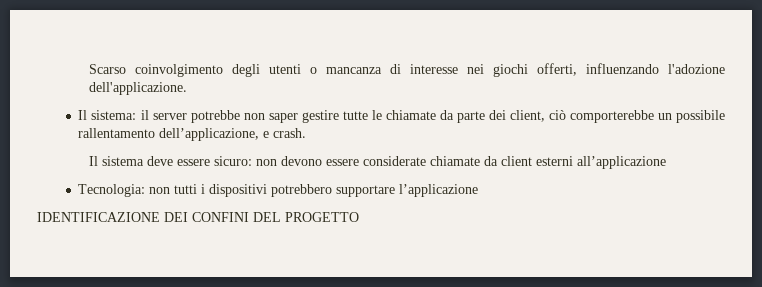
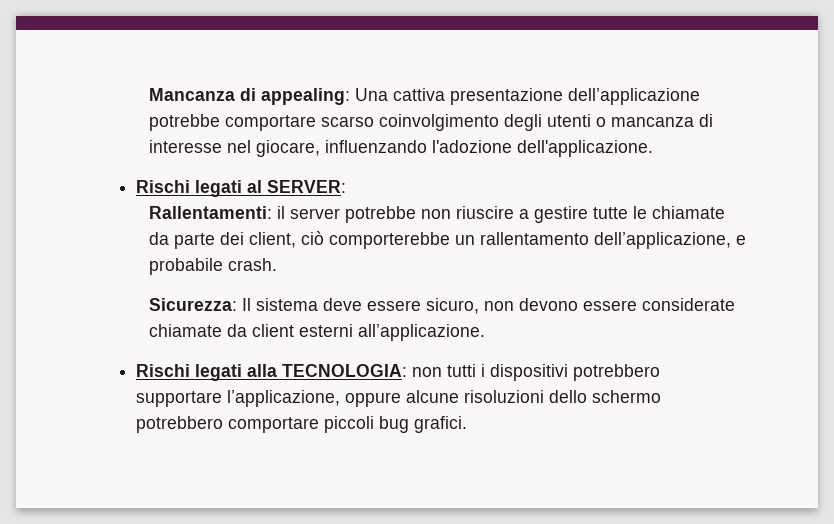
- Scarso coinvolgimento degli utenti o mancanza di interesse nei giochi offerti, influenzando l'adozione dell'applicazione.
+ Mancanza di appealing: Una cattiva presentazione dell’applicazione potrebbe comportare scarso coinvolgimento degli utenti o mancanza di interesse nel giocare, influenzando l'adozione dell'applicazione.
- Il sistema: il server potrebbe non saper gestire tutte le chiamate da parte dei client, ciò comporterebbe un possibile rallentamento dell’applicazione, e crash.
+ Rischi legati al SERVER:
+ Rallentamenti: il server potrebbe non riuscire a gestire tutte le chiamate da parte dei client, ciò comporterebbe un rallentamento dell’applicazione, e probabile crash.
- Il sistema deve essere sicuro: non devono essere considerate chiamate da client esterni all’applicazione
- Tecnologia: non tutti i dispositivi potrebbero supportare l’applicazione
- IDENTIFICAZIONE DEI CONFINI DEL PROGETTO
+ Sicurezza: Il sistema deve essere sicuro, non devono essere considerate chiamate da client esterni all’applicazione.
+ Rischi legati alla TECNOLOGIA: non tutti i dispositivi potrebbero supportare l’applicazione, oppure alcune risoluzioni dello schermo potrebbero comportare piccoli bug grafici.

